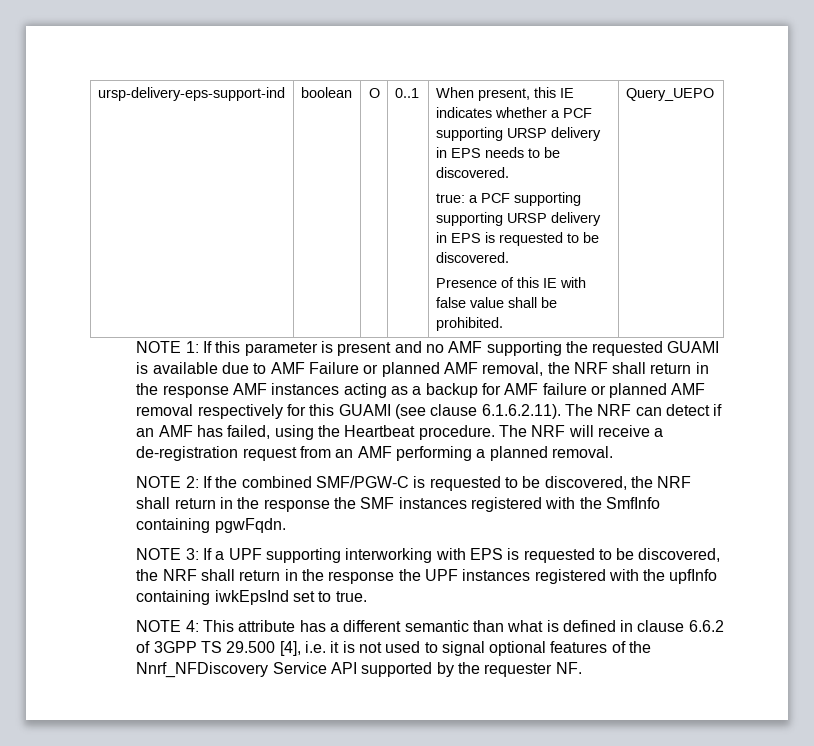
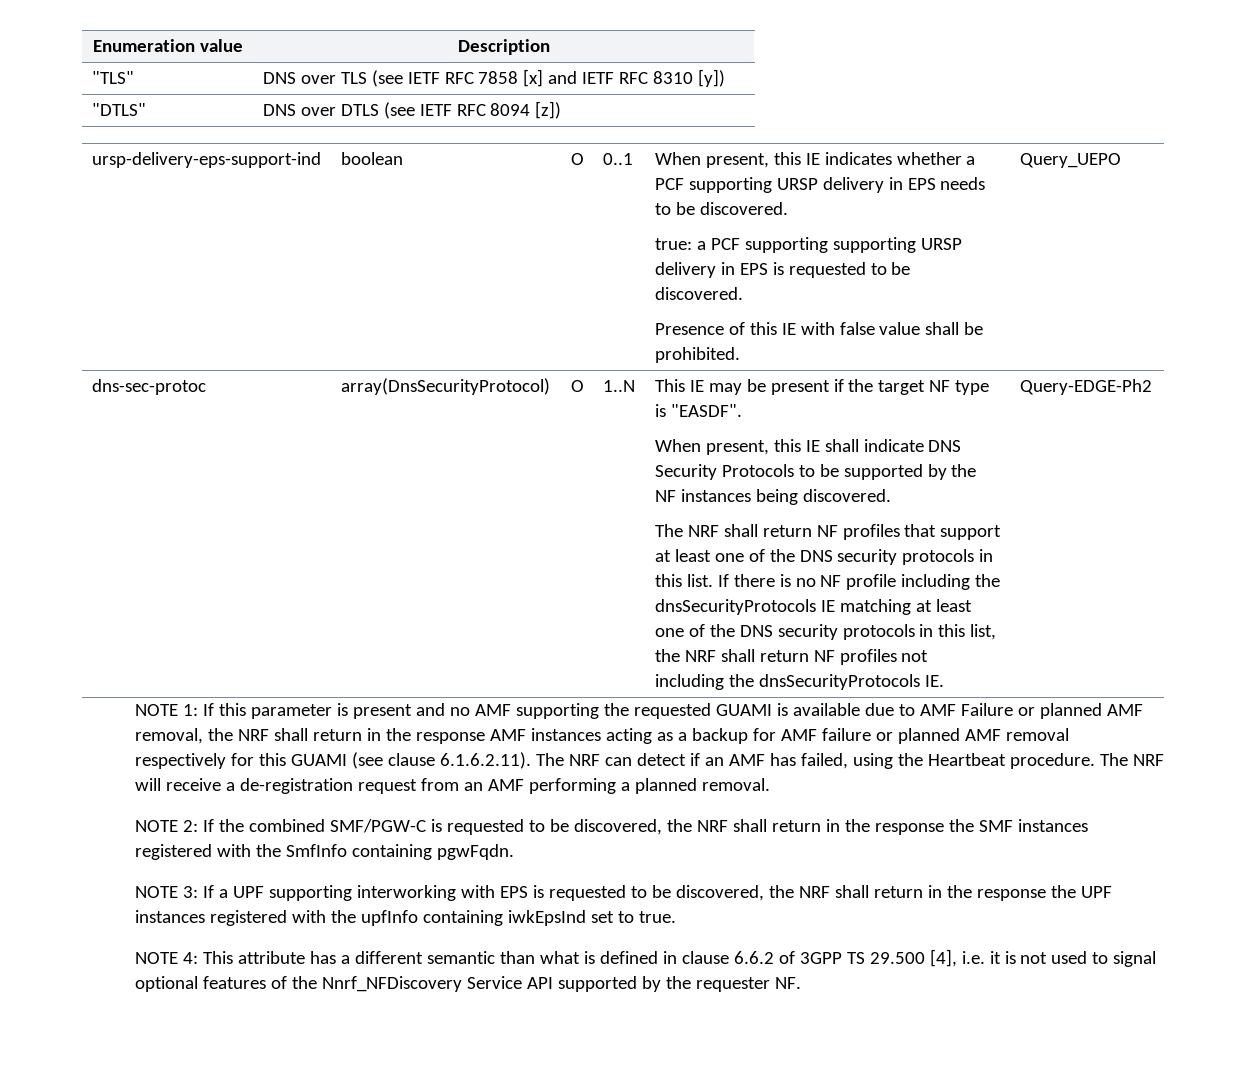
+ Enumeration value | Description
+ "TLS" | DNS over TLS (see IETF RFC 7858 [x] and IETF RFC 8310 [y])
+ "DTLS" | DNS over DTLS (see IETF RFC 8094 [z])
+ dns-sec-protoc | array(DnsSecurityProtocol) | O | 1..N | This IE may be present if the target NF type is "EASDF".
+ When present, this IE shall indicate DNS Security Protocols to be supported by the NF instances being discovered.
+ The NRF shall return NF profiles that support at least one of the DNS security protocols in this list. If there is no NF profile including the dnsSecurityProtocols IE matching at least one of the DNS security protocols in this list, the NRF shall return NF profiles not including the dnsSecurityProtocols IE. | Query-EDGE-Ph2

